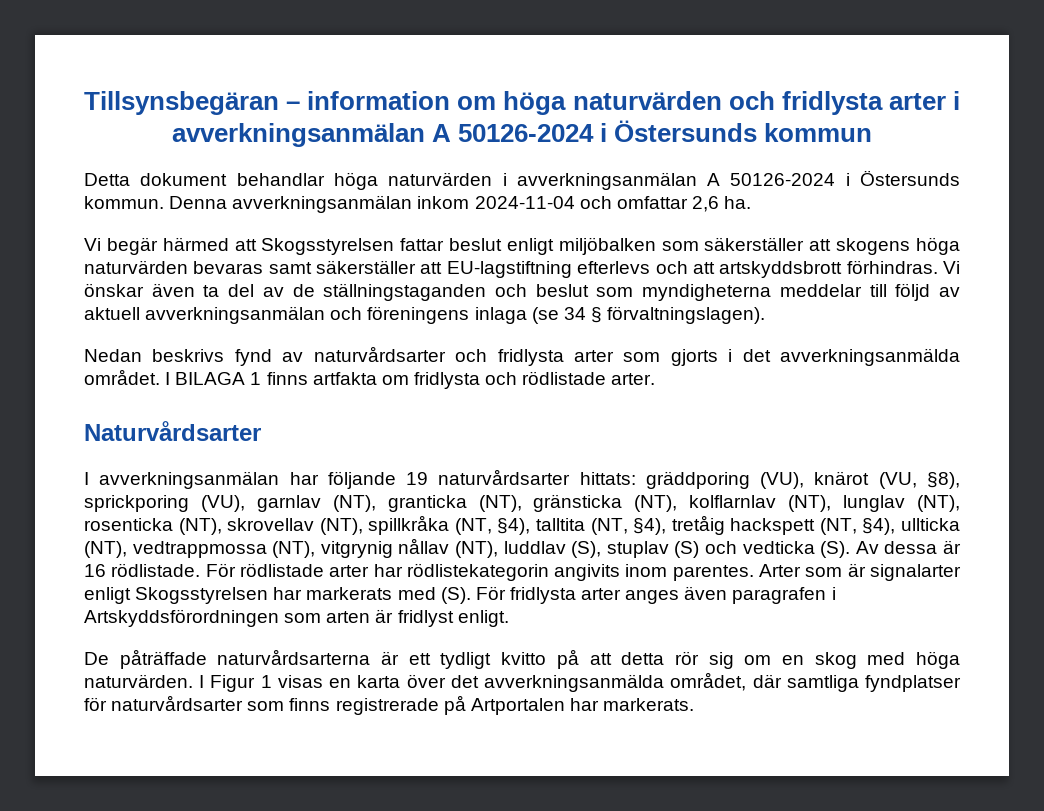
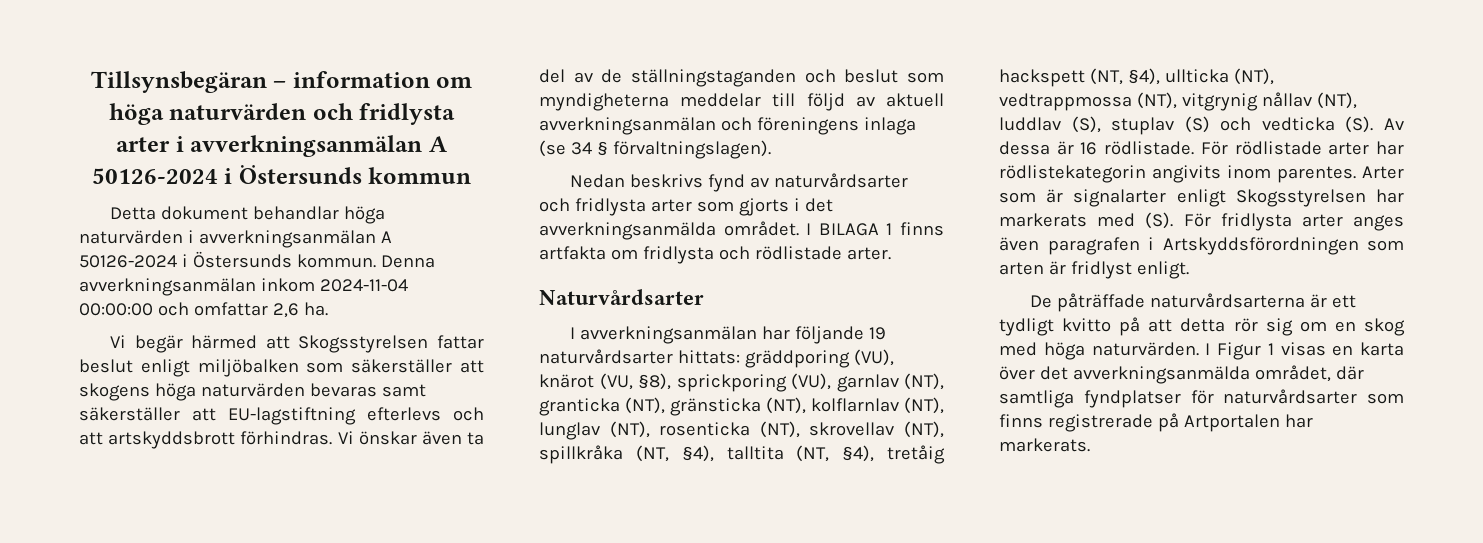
- Denna avverkningsanmälan inkom 2024-11-04 och omfattar 2,6 ha.
+ Denna avverkningsanmälan inkom 2024-11-04 00:00:00 och omfattar 2,6 ha.

